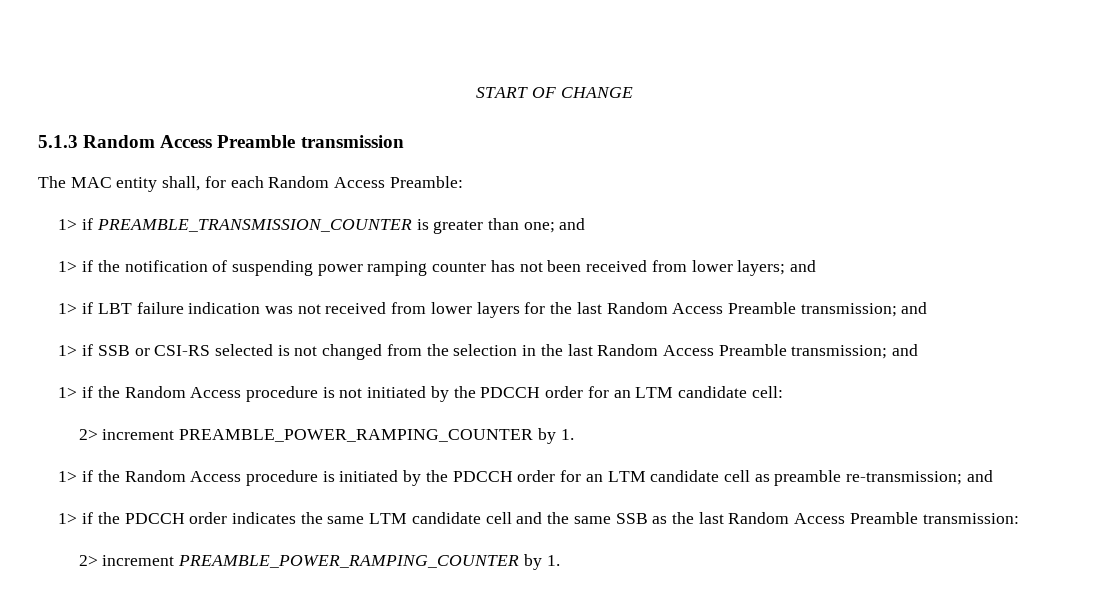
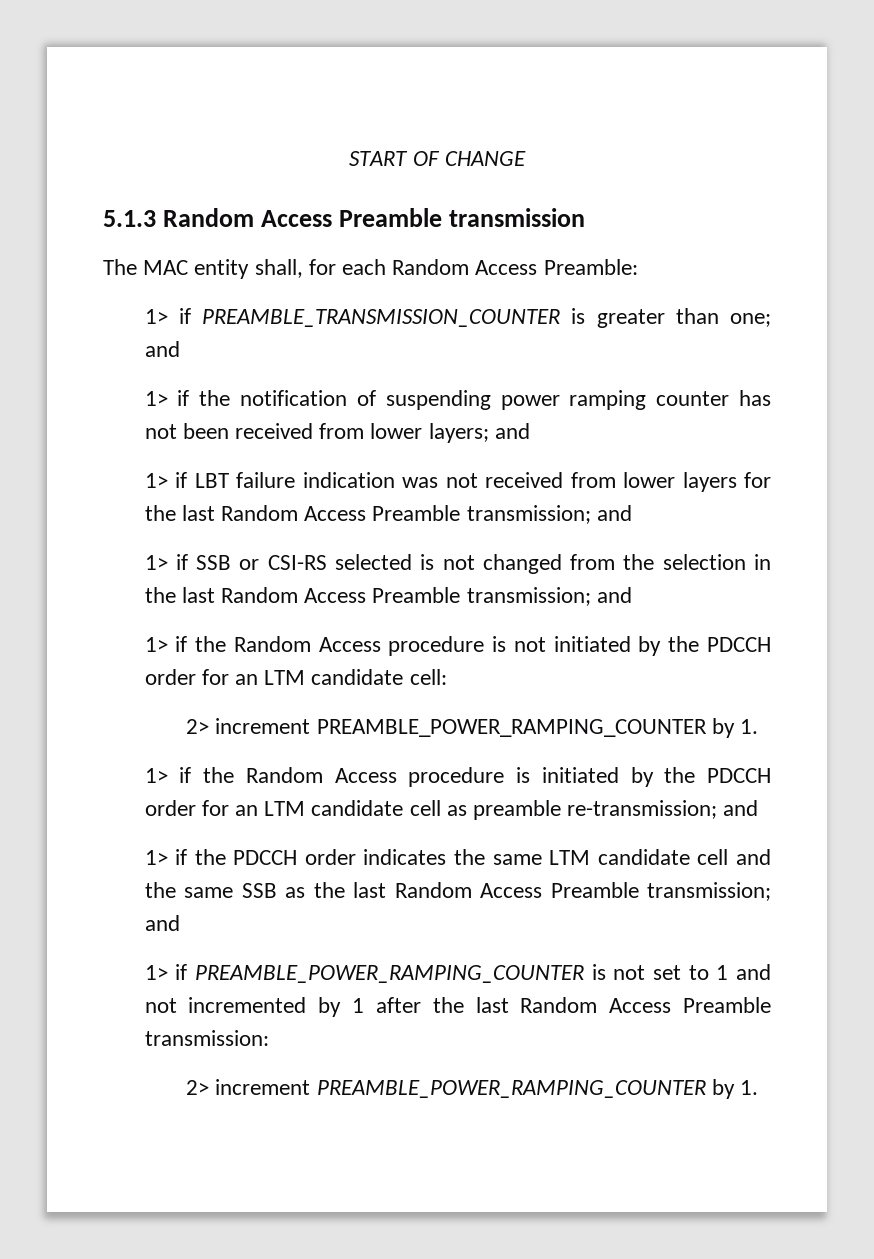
- 1> if the PDCCH order indicates the same LTM candidate cell and the same SSB as the last Random Access Preamble transmission:
+ 1> if the PDCCH order indicates the same LTM candidate cell and the same SSB as the last Random Access Preamble transmission; and
+ 1> if PREAMBLE_POWER_RAMPING_COUNTER is not set to 1 and not incremented by 1 after the last Random Access Preamble transmission:

